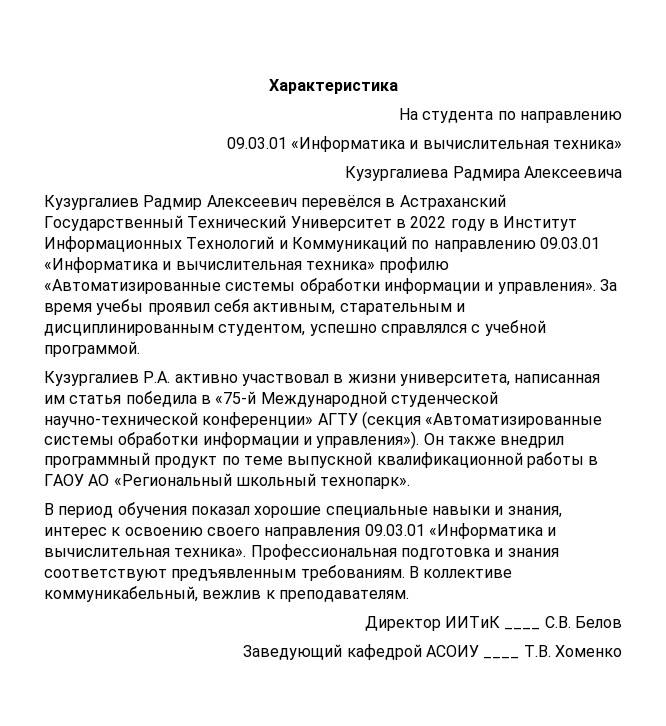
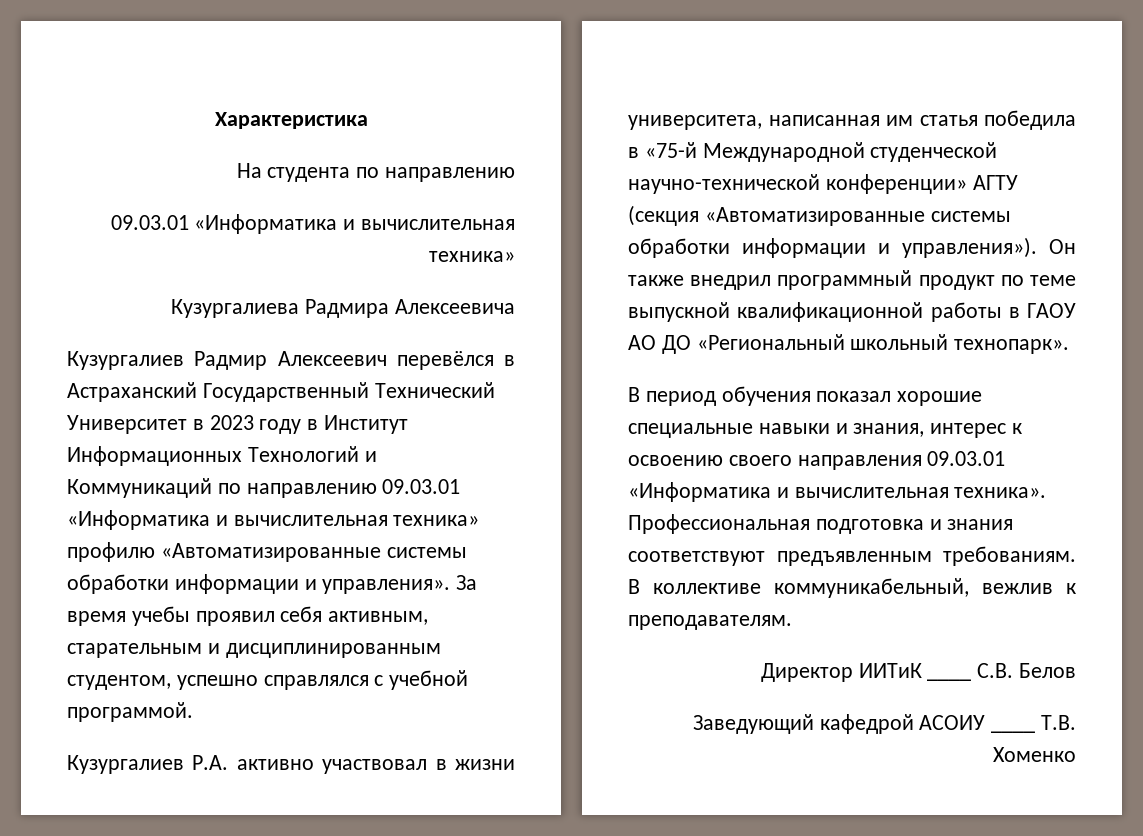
- Кузургалиев Радмир Алексеевич перевёлся в Астраханский Государственный Технический Университет в 2022 году в Институт Информационных Технологий и Коммуникаций по направлению 09.03.01 «Информатика и вычислительная техника» профилю «Автоматизированные системы обработки информации и управления».
+ Кузургалиев Радмир Алексеевич перевёлся в Астраханский Государственный Технический Университет в 2023 году в Институт Информационных Технологий и Коммуникаций по направлению 09.03.01 «Информатика и вычислительная техника» профилю «Автоматизированные системы обработки информации и управления».
- Он также внедрил программный продукт по теме выпускной квалификационной работы в ГАОУ АО «Региональный школьный технопарк».
+ Он также внедрил программный продукт по теме выпускной квалификационной работы в ГАОУ АО ДО «Региональный школьный технопарк».

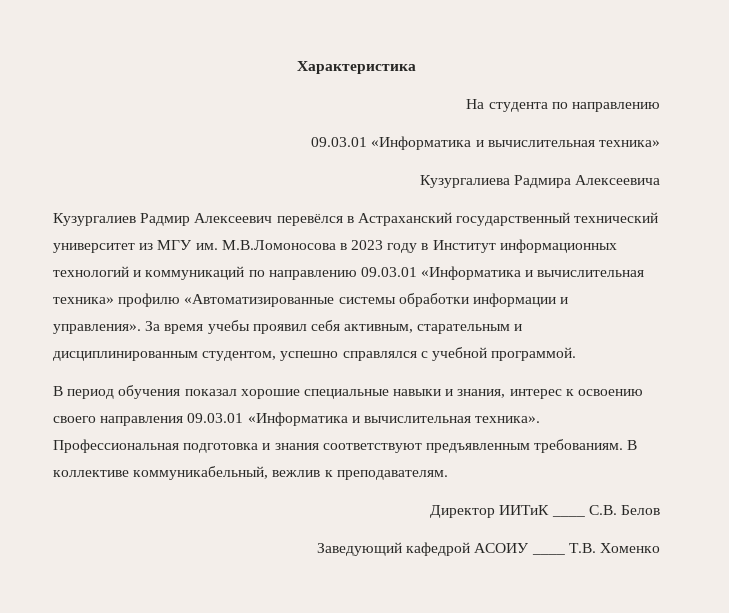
- Кузургалиев Радмир Алексеевич перевёлся в Астраханский Государственный Технический Университет в 2023 году в Институт Информационных Технологий и Коммуникаций по направлению 09.03.01 «Информатика и вычислительная техника» профилю «Автоматизированные системы обработки информации и управления».
+ Кузургалиев Радмир Алексеевич перевёлся в Астраханский государственный технический университет из МГУ им. М.В.Ломоносова в 2023 году в Институт информационных технологий и коммуникаций по направлению 09.03.01 «Информатика и вычислительная техника» профилю «Автоматизированные системы обработки информации и управления».
- Кузургалиев Р.А. активно участвовал в жизни университета, написанная им статья победила в «75-й Международной студенческой научно-технической конференции» АГТУ (секция «Автоматизированные системы обработки информации и управления»). Он также внедрил программный продукт по теме выпускной квалификационной работы в ГАОУ АО ДО «Региональный школьный технопарк».

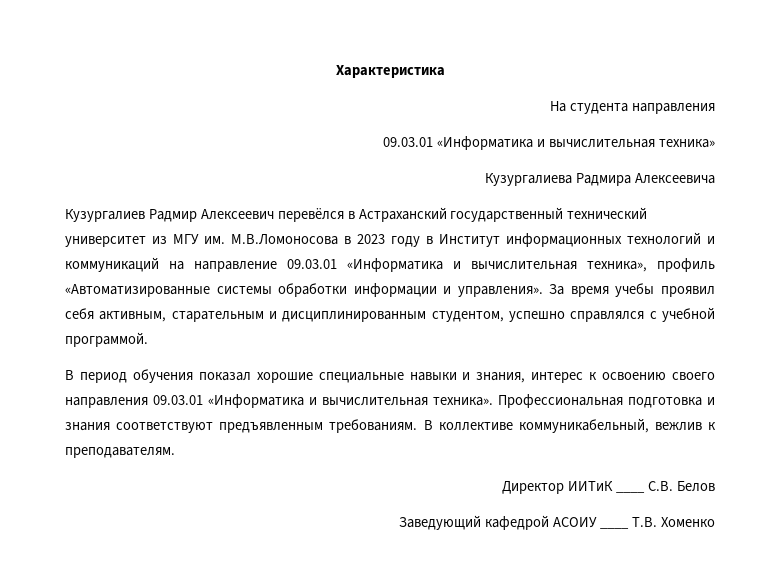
- На студента по направлению
+ На студента направления
- Кузургалиев Радмир Алексеевич перевёлся в Астраханский государственный технический университет из МГУ им. М.В.Ломоносова в 2023 году в Институт информационных технологий и коммуникаций по направлению 09.03.01 «Информатика и вычислительная техника» профилю «Автоматизированные системы обработки информации и управления».
+ Кузургалиев Радмир Алексеевич перевёлся в Астраханский государственный технический университет из МГУ им. М.В.Ломоносова в 2023 году в Институт информационных технологий и коммуникаций на направление 09.03.01 «Информатика и вычислительная техника», профиль «Автоматизированные системы обработки информации и управления».

